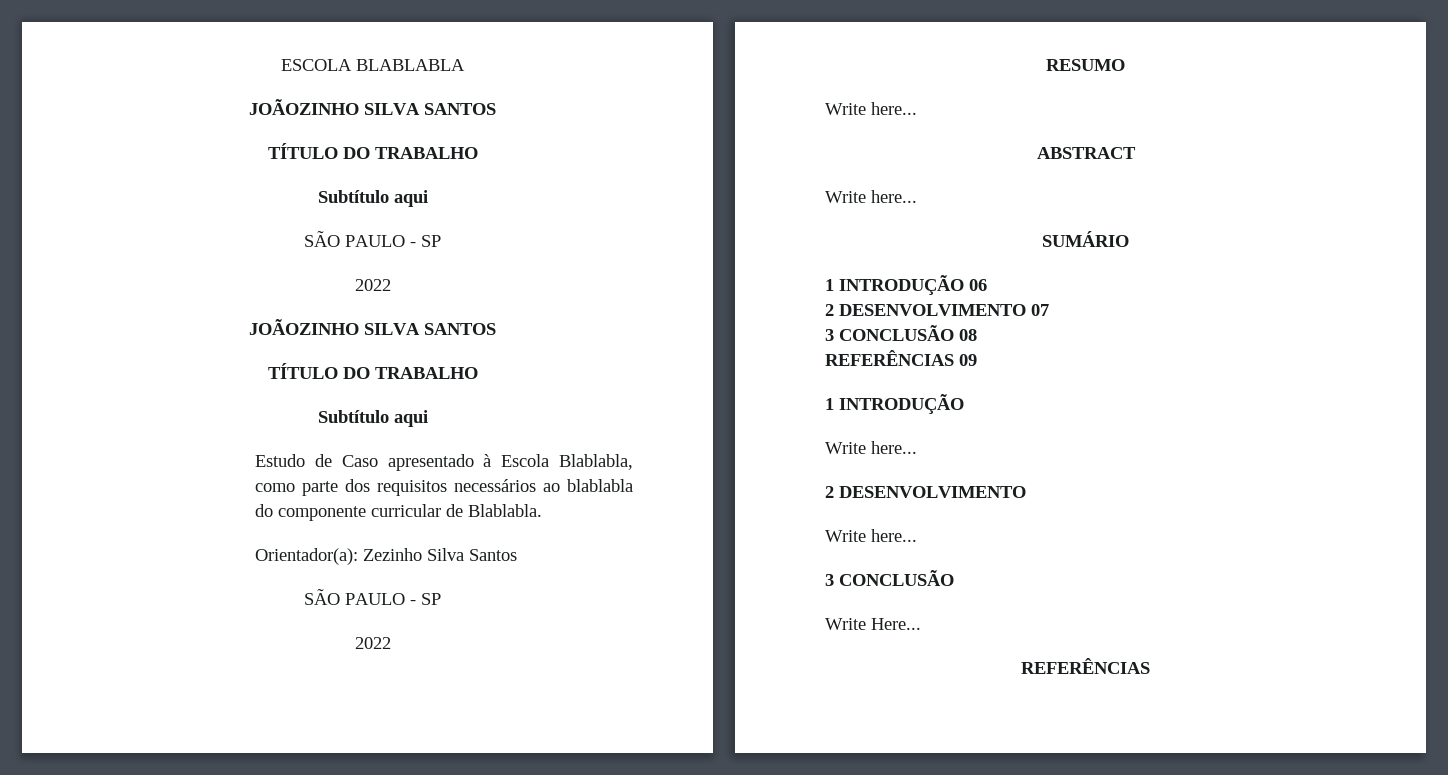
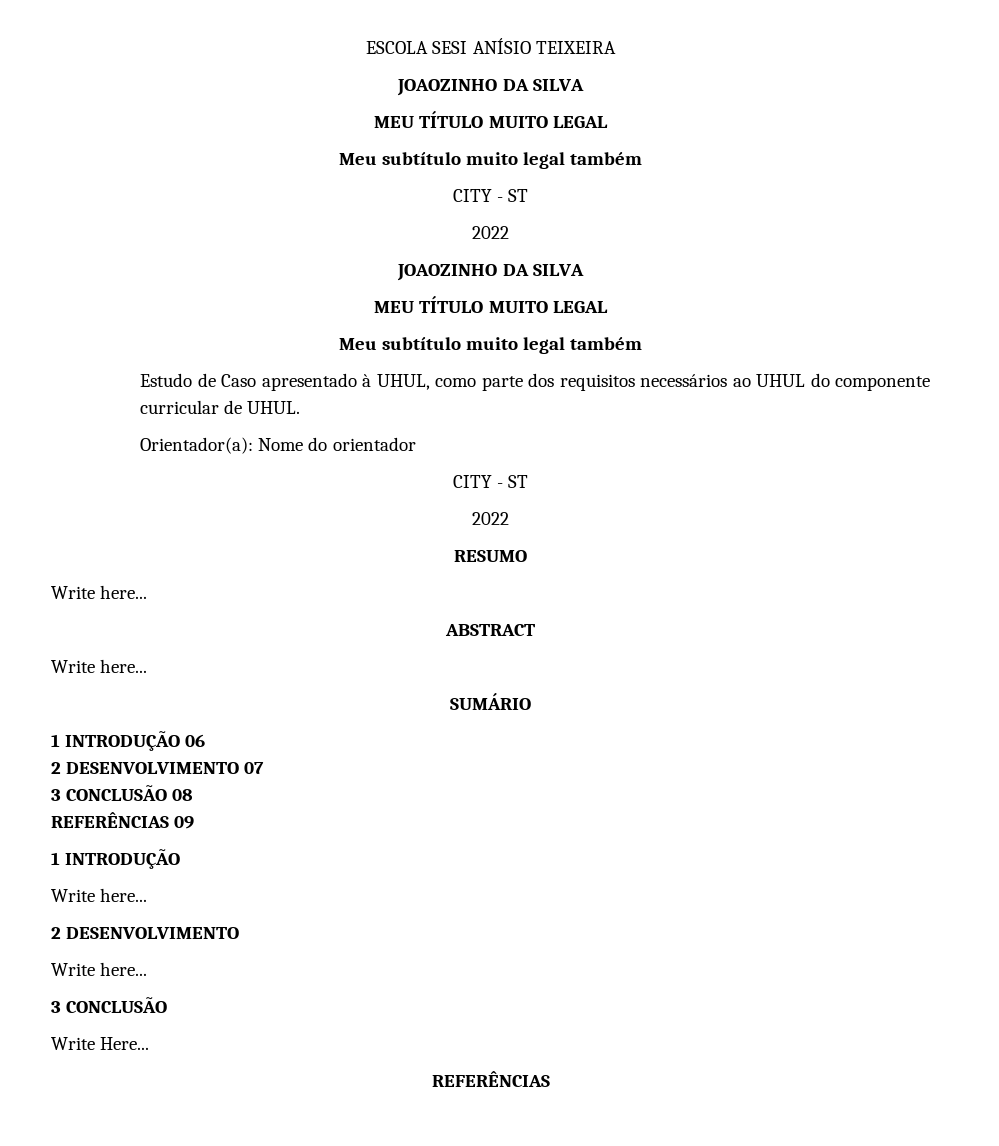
- ESCOLA BLABLABLA
- JOÃOZINHO SILVA SANTOS
- TÍTULO DO TRABALHO
- Subtítulo aqui
- SÃO PAULO - SP
+ ESCOLA SESI ANÍSIO TEIXEIRA
+ JOAOZINHO DA SILVA
+ MEU TÍTULO MUITO LEGAL
+ Meu subtítulo muito legal também
+ CITY - ST
  2022
- JOÃOZINHO SILVA SANTOS
- TÍTULO DO TRABALHO
- Subtítulo aqui
+ JOAOZINHO DA SILVA
+ MEU TÍTULO MUITO LEGAL
+ Meu subtítulo muito legal também
- Estudo de Caso apresentado à Escola Blablabla, como parte dos requisitos necessários ao blablabla do componente curricular de Blablabla.
+ Estudo de Caso apresentado à UHUL, como parte dos requisitos necessários ao UHUL do componente curricular de UHUL.
- Orientador(a): Zezinho Silva Santos
- SÃO PAULO - SP
+ Orientador(a): Nome do orientador
+ CITY - ST

